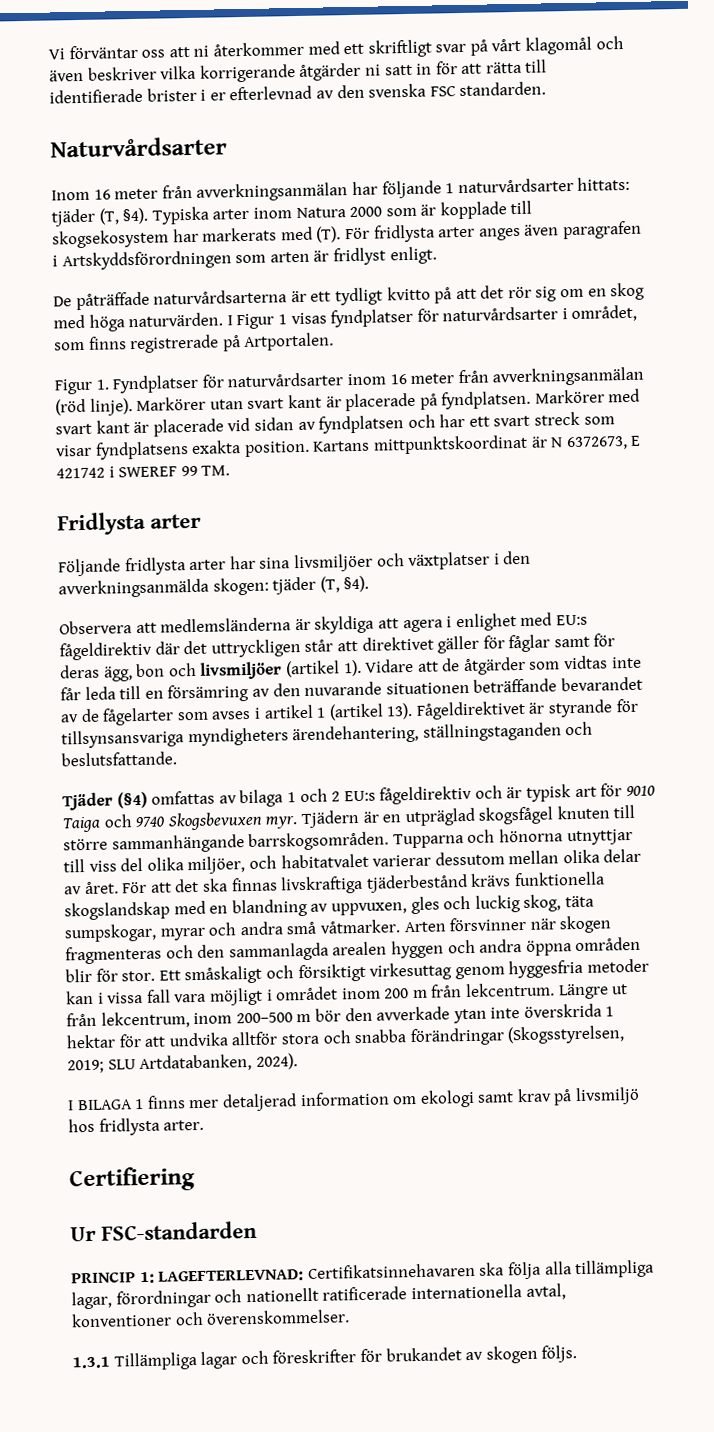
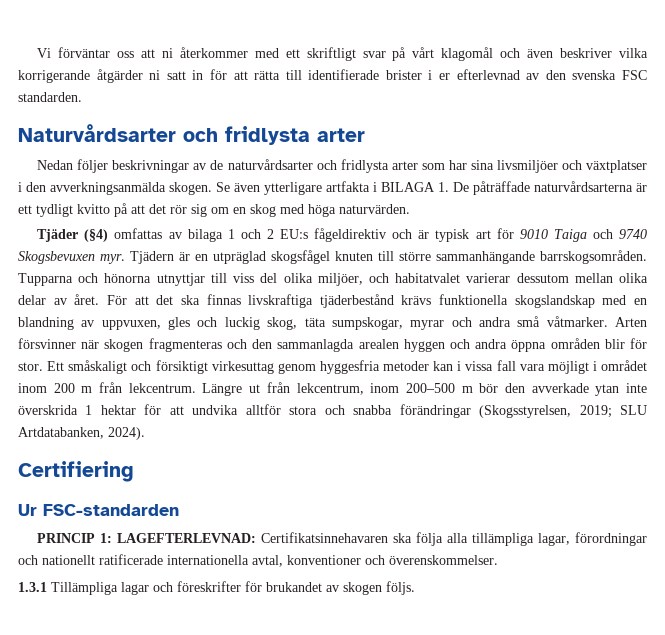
- Naturvårdsarter
- Inom 16 meter från avverkningsanmälan har följande 1 naturvårdsarter hittats: tjäder (T, §4). Typiska arter inom Natura 2000 som är kopplade till skogsekosystem har markerats med (T). För fridlysta arter anges även paragrafen i Artskyddsförordningen som arten är fridlyst enligt.
- De påträffade naturvårdsarterna är ett tydligt kvitto på att det rör sig om en skog med höga naturvärden. I Figur 1 visas fyndplatser för naturvårdsarter i området, som finns registrerade på Artportalen.
- Figur 1. Fyndplatser för naturvårdsarter inom 16 meter från avverkningsanmälan (röd linje). Markörer utan svart kant är placerade på fyndplatsen. Markörer med svart kant är placerade vid sidan av fyndplatsen och har ett svart streck som visar fyndplatsens exakta position. Kartans mittpunktskoordinat är N 6372673, E 421742 i SWEREF 99 TM.
- Fridlysta arter
- Följande fridlysta arter har sina livsmiljöer och växtplatser i den avverkningsanmälda skogen: tjäder (T, §4).
- Observera att medlemsländerna är skyldiga att agera i enlighet med EU:s fågeldirektiv där det uttryckligen står att direktivet gäller för fåglar samt för deras ägg, bon och livsmiljöer (artikel 1). Vidare att de åtgärder som vidtas inte får leda till en försämring av den nuvarande situationen beträffande bevarandet av de fågelarter som avses i artikel 1 (artikel 13). Fågeldirektivet är styrande för tillsynsansvariga myndigheters ärendehantering, ställningstaganden och beslutsfattande.
+ Naturvårdsarter och fridlysta arter
+ Nedan följer beskrivningar av de naturvårdsarter och fridlysta arter som har sina livsmiljöer och växtplatser i den avverkningsanmälda skogen. Se även ytterligare artfakta i BILAGA 1. De påträffade naturvårdsarterna är ett tydligt kvitto på att det rör sig om en skog med höga naturvärden.
- I BILAGA 1 finns mer detaljerad information om ekologi samt krav på livsmiljö hos fridlysta arter.

